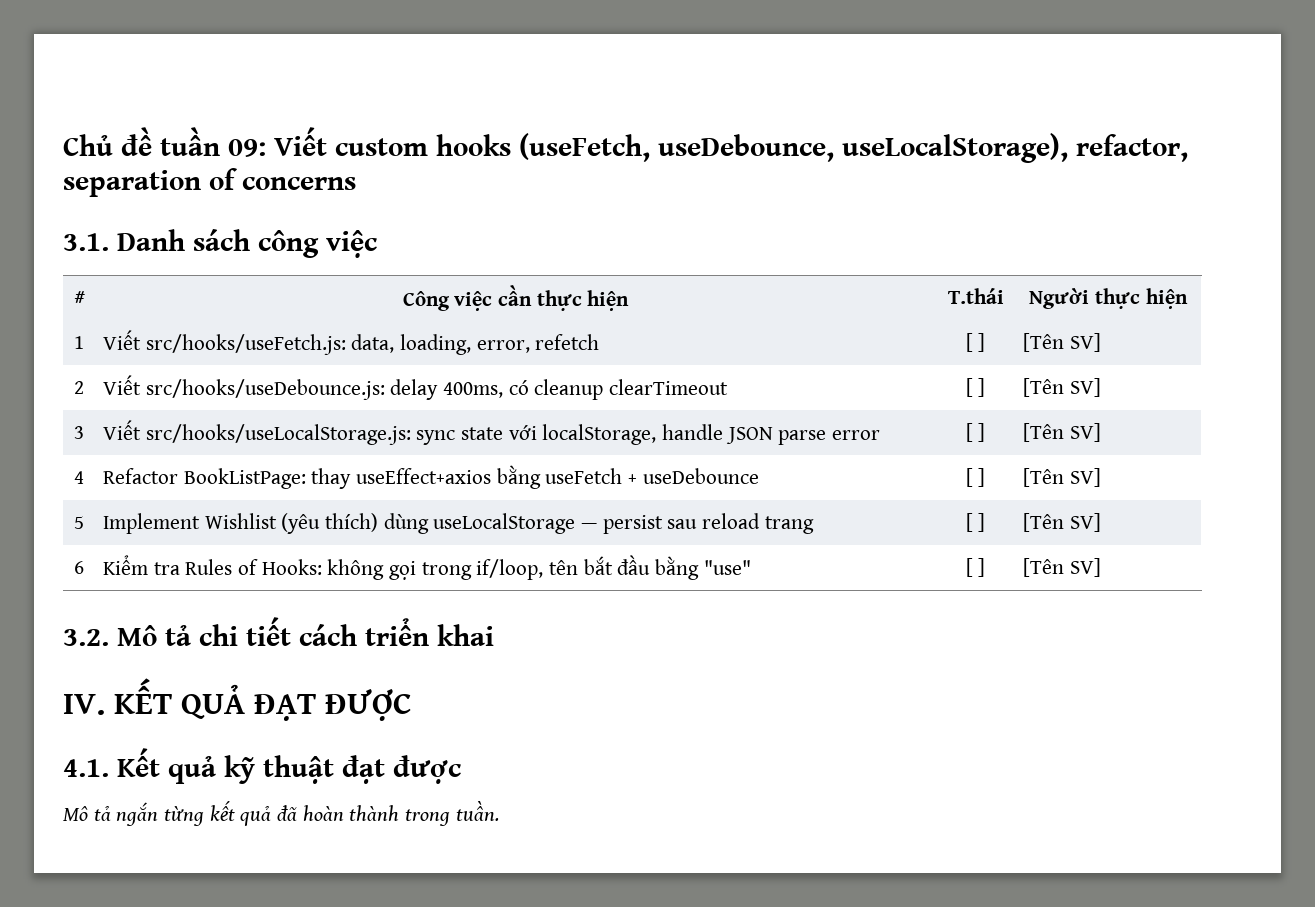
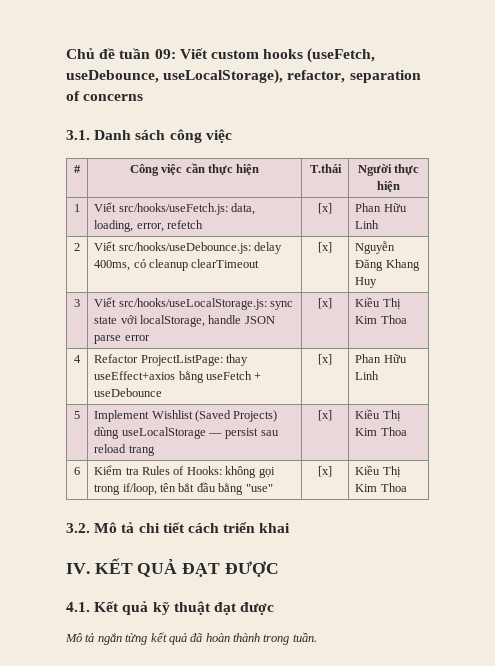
- 1 | Viết src/hooks/useFetch.js: data, loading, error, refetch | [ ] | [Tên SV]
+ 1 | Viết src/hooks/useFetch.js: data, loading, error, refetch | [x] | Phan Hữu Linh
- 2 | Viết src/hooks/useDebounce.js: delay 400ms, có cleanup clearTimeout | [ ] | [Tên SV]
+ 2 | Viết src/hooks/useDebounce.js: delay 400ms, có cleanup clearTimeout | [x] | Nguyễn Đăng Khang Huy
- 3 | Viết src/hooks/useLocalStorage.js: sync state với localStorage, handle JSON parse error | [ ] | [Tên SV]
+ 3 | Viết src/hooks/useLocalStorage.js: sync state với localStorage, handle JSON parse error | [x] | Kiều Thị Kim Thoa
- 4 | Refactor BookListPage: thay useEffect+axios bằng useFetch + useDebounce | [ ] | [Tên SV]
+ 4 | Refactor ProjectListPage: thay useEffect+axios bằng useFetch + useDebounce | [x] | Phan Hữu Linh
- 5 | Implement Wishlist (yêu thích) dùng useLocalStorage — persist sau reload trang | [ ] | [Tên SV]
+ 5 | Implement Wishlist (Saved Projects) dùng useLocalStorage — persist sau reload trang | [x] | Kiều Thị Kim Thoa
- 6 | Kiểm tra Rules of Hooks: không gọi trong if/loop, tên bắt đầu bằng "use" | [ ] | [Tên SV]
+ 6 | Kiểm tra Rules of Hooks: không gọi trong if/loop, tên bắt đầu bằng "use" | [x] | Kiều Thị Kim Thoa

